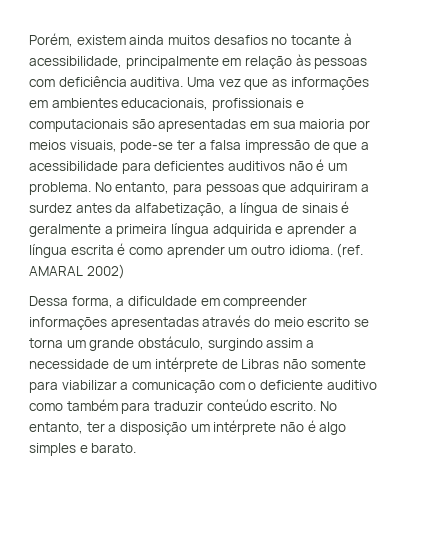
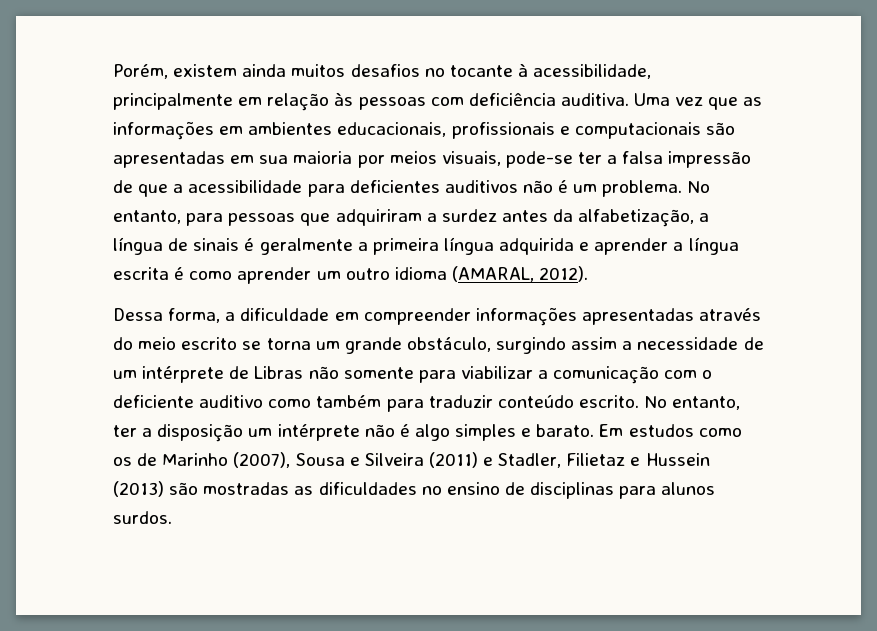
- No entanto, para pessoas que adquiriram a surdez antes da alfabetização, a língua de sinais é geralmente a primeira língua adquirida e aprender a língua escrita é como aprender um outro idioma. (ref. AMARAL 2002)
+ No entanto, para pessoas que adquiriram a surdez antes da alfabetização, a língua de sinais é geralmente a primeira língua adquirida e aprender a língua escrita é como aprender um outro idioma (AMARAL, 2012).
+ Em estudos como os de Marinho (2007), Sousa e Silveira (2011) e Stadler, Filietaz e Hussein (2013) são mostradas as dificuldades no ensino de disciplinas para alunos surdos.

